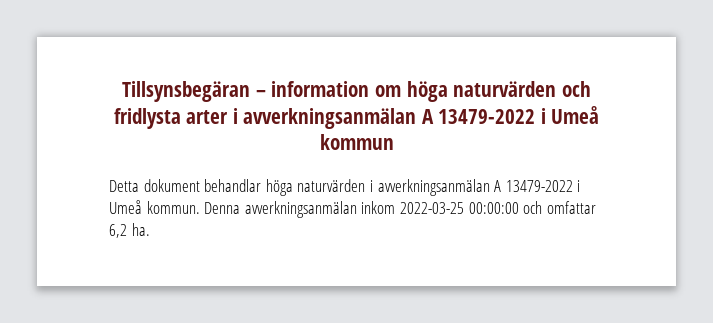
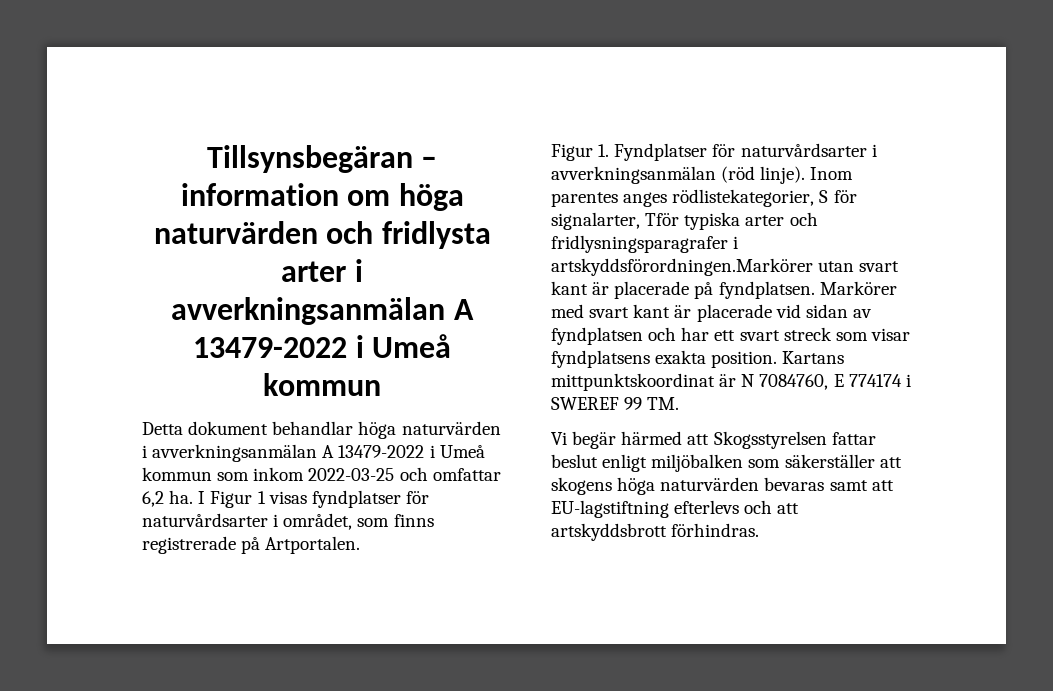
- Detta dokument behandlar höga naturvärden i avverkningsanmälan A 13479-2022 i Umeå kommun. Denna avverkningsanmälan inkom 2022-03-25 00:00:00 och omfattar 6,2 ha.
+ Detta dokument behandlar höga naturvärden i avverkningsanmälan A 13479-2022 i Umeå kommun som inkom 2022-03-25 och omfattar 6,2 ha.
+ I Figur 1 visas fyndplatser för naturvårdsarter i området, som finns registrerade på Artportalen.
+ Figur 1. Fyndplatser för naturvårdsarter i avverkningsanmälan (röd linje). Inom parentes anges rödlistekategorier, S för signalarter, Tför typiska arter och fridlysningsparagrafer i artskyddsförordningen.Markörer utan svart kant är placerade på fyndplatsen. Markörer med svart kant är placerade vid sidan av fyndplatsen och har ett svart streck som visar fyndplatsens exakta position. Kartans mittpunktskoordinat är N 7084760, E 774174 i SWEREF 99 TM.
+ Vi begär härmed att Skogsstyrelsen fattar beslut enligt miljöbalken som säkerställer att skogens höga naturvärden bevaras samt att EU-lagstiftning efterlevs och att artskyddsbrott förhindras.

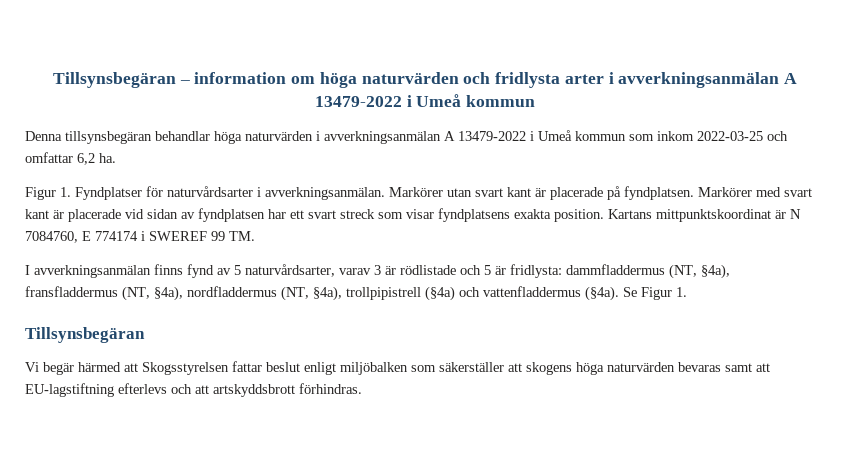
- Detta dokument behandlar höga naturvärden i avverkningsanmälan A 13479-2022 i Umeå kommun som inkom 2022-03-25 och omfattar 6,2 ha. I Figur 1 visas fyndplatser för naturvårdsarter i området, som finns registrerade på Artportalen.
+ Denna tillsynsbegäran behandlar höga naturvärden i avverkningsanmälan A 13479-2022 i Umeå kommun som inkom 2022-03-25 och omfattar 6,2 ha.
- Figur 1. Fyndplatser för naturvårdsarter i avverkningsanmälan (röd linje). Inom parentes anges rödlistekategorier, S för signalarter, Tför typiska arter och fridlysningsparagrafer i artskyddsförordningen.Markörer utan svart kant är placerade på fyndplatsen.
+ Figur 1. Fyndplatser för naturvårdsarter i avverkningsanmälan. Markörer utan svart kant är placerade på fyndplatsen.
- Markörer med svart kant är placerade vid sidan av fyndplatsen och har ett svart streck som visar fyndplatsens exakta position.
+ Markörer med svart kant är placerade vid sidan av fyndplatsen har ett svart streck som visar fyndplatsens exakta position.
+ I avverkningsanmälan finns fynd av 5 naturvårdsarter, varav 3 är rödlistade och 5 är fridlysta: dammfladdermus (NT, §4a), fransfladdermus (NT, §4a), nordfladdermus (NT, §4a), trollpipistrell (§4a) och vattenfladdermus (§4a). Se Figur 1.
+ Tillsynsbegäran

